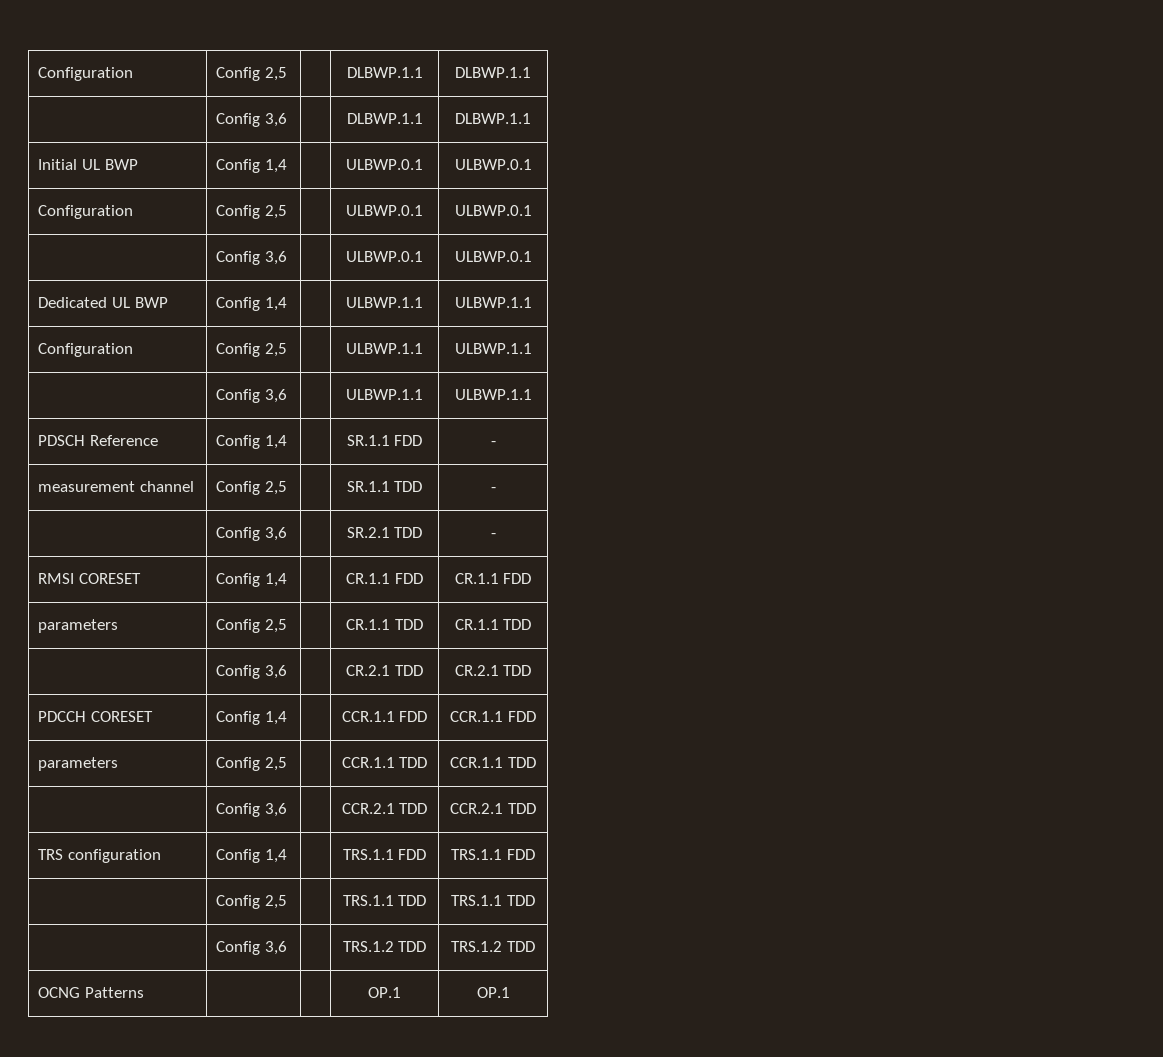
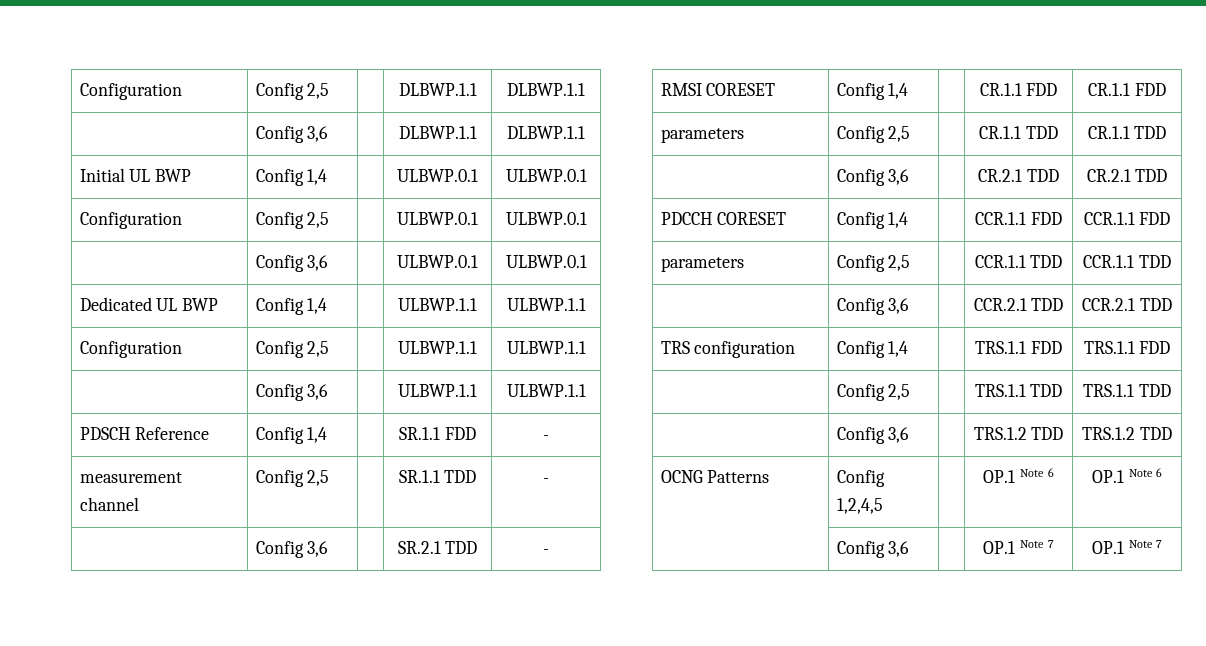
- OCNG Patterns | | | OP.1 | OP.1
+ OCNG Patterns | Config 1,2,4,5 | | OP.1 Note 6 | OP.1 Note 6
+ | Config 3,6 | | OP.1 Note 7 | OP.1 Note 7

